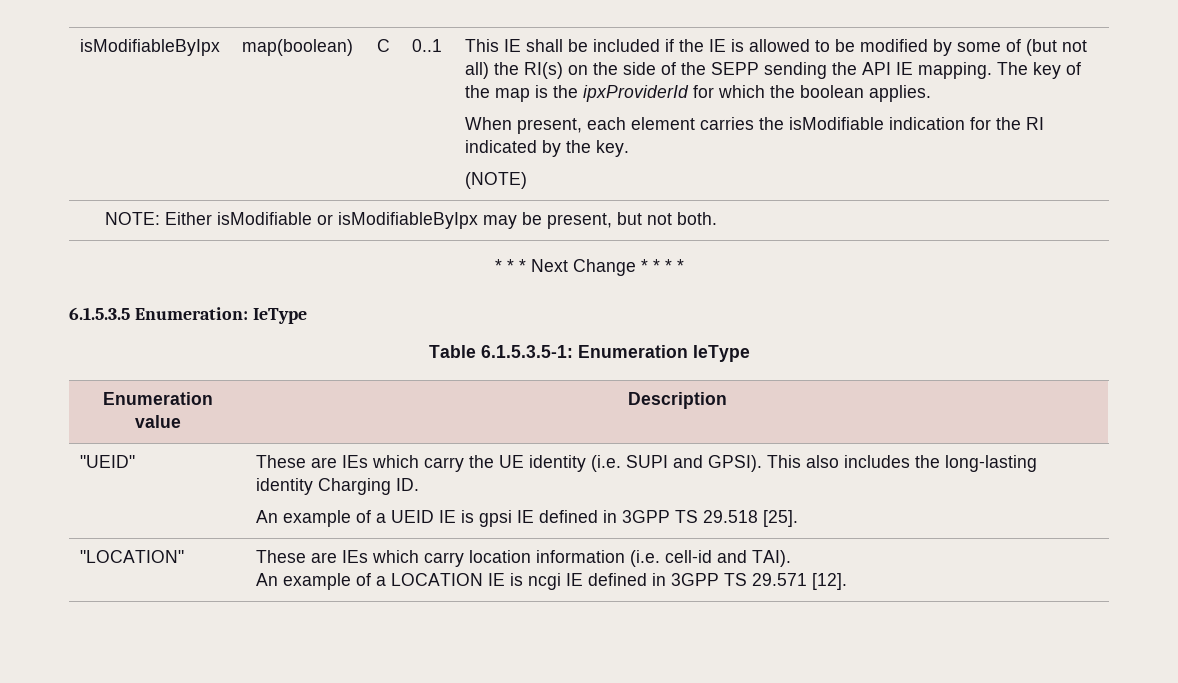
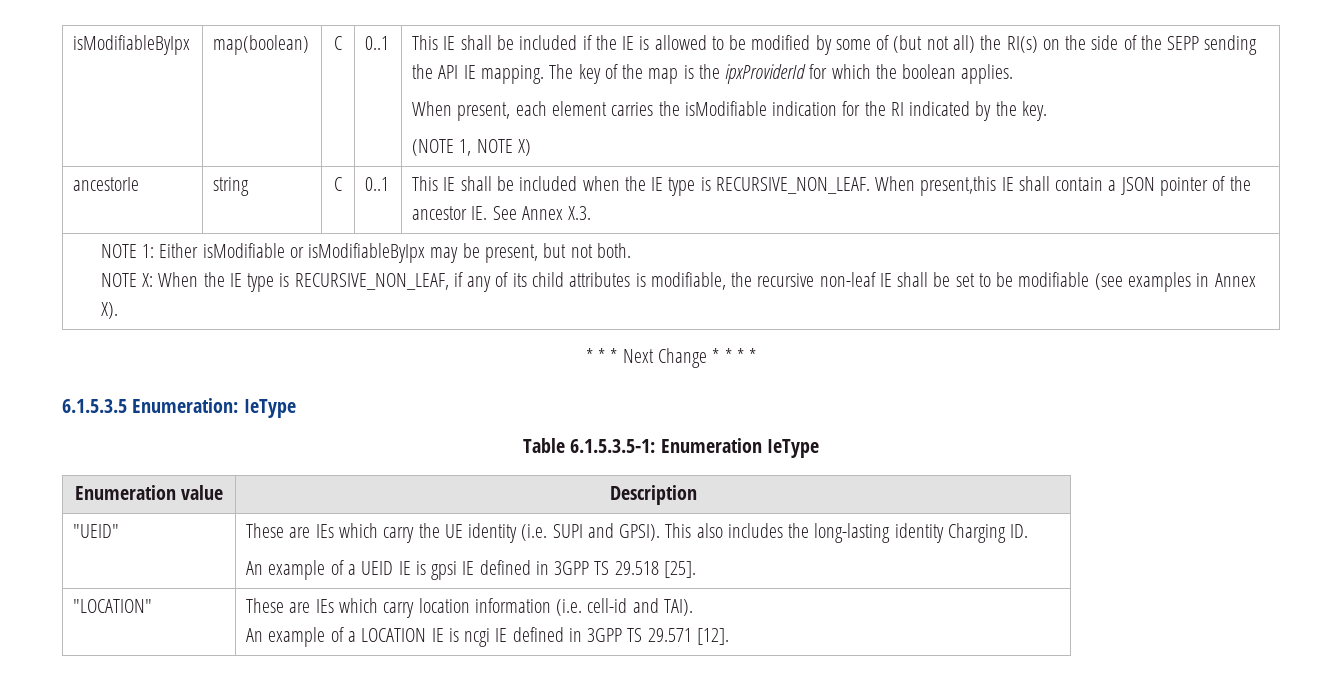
- (NOTE)
- NOTE: Either isModifiable or isModifiableByIpx may be present, but not both.
+ (NOTE 1, NOTE X)
+ ancestorIe | string | C | 0..1 | This IE shall be included when the IE type is RECURSIVE_NON_LEAF. When present,this IE shall contain a JSON pointer of the ancestor IE. See Annex X.3.
+ NOTE 1: Either isModifiable or isModifiableByIpx may be present, but not both.
+ NOTE X: When the IE type is RECURSIVE_NON_LEAF, if any of its child attributes is modifiable, the recursive non-leaf IE shall be set to be modifiable (see examples in Annex X).

